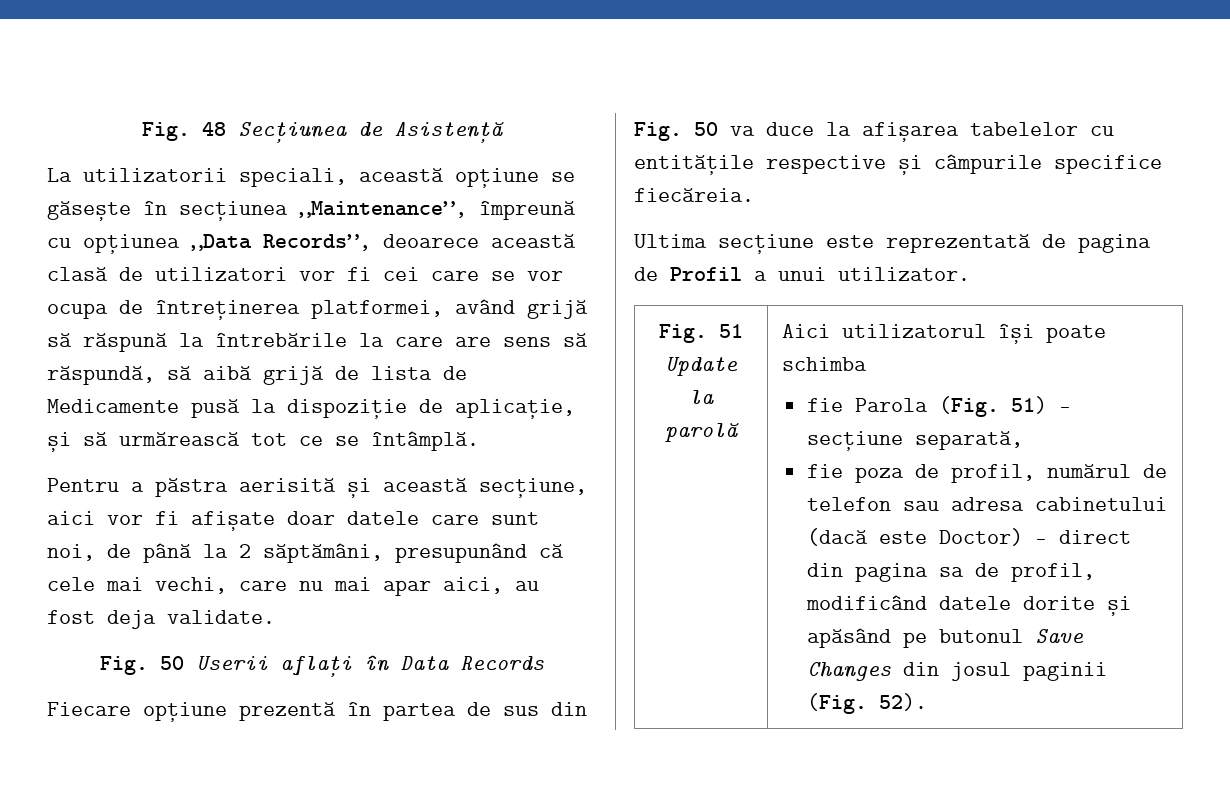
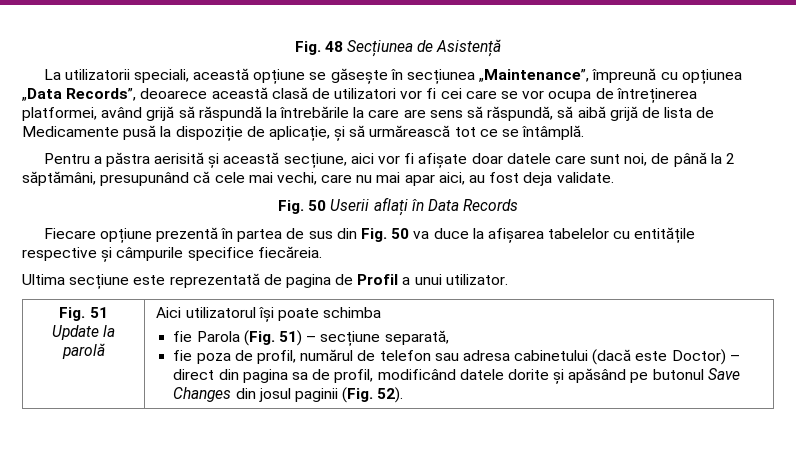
- La utilizatorii speciali, această opțiune se găsește în secțiunea „Maintenance”, împreună cu opțiunea „Data Records”, deoarece această clasă de utilizatori vor fi cei care se vor ocupa de întreținerea platformei, având grijă să răspună la întrebările la care are sens să răspundă, să aibă grijă de lista de Medicamente pusă la dispoziție de aplicație, și să urmărească tot ce se întâmplă.
+ La utilizatorii speciali, această opțiune se găsește în secțiunea „Maintenance”, împreună cu opțiunea „Data Records”, deoarece această clasă de utilizatori vor fi cei care se vor ocupa de întreținerea platformei, având grijă să răspundă la întrebările la care are sens să răspundă, să aibă grijă de lista de Medicamente pusă la dispoziție de aplicație, și să urmărească tot ce se întâmplă.

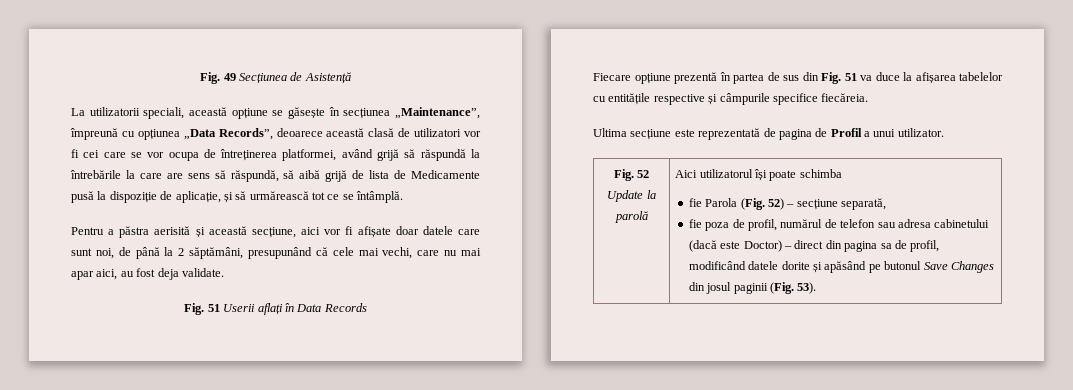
- Fig. 48 Secțiunea de Asistență
+ Fig. 49 Secțiunea de Asistență
- Fig. 50 Userii aflați în Data Records
+ Fig. 51 Userii aflați în Data Records
- Fiecare opțiune prezentă în partea de sus din Fig. 50 va duce la afișarea tabelelor cu entitățile respective și câmpurile specifice fiecăreia.
+ Fiecare opțiune prezentă în partea de sus din Fig. 51 va duce la afișarea tabelelor cu entitățile respective și câmpurile specifice fiecăreia.
- Fig. 51 Update la parolă
+ Fig. 52 Update la parolă
- fie Parola (Fig. 51) – secțiune separată,
+ fie Parola (Fig. 52) – secțiune separată,
- fie poza de profil, numărul de telefon sau adresa cabinetului (dacă este Doctor) – direct din pagina sa de profil, modificând datele dorite și apăsând pe butonul Save Changes din josul paginii (Fig. 52).
+ fie poza de profil, numărul de telefon sau adresa cabinetului (dacă este Doctor) – direct din pagina sa de profil, modificând datele dorite și apăsând pe butonul Save Changes din josul paginii (Fig. 53).

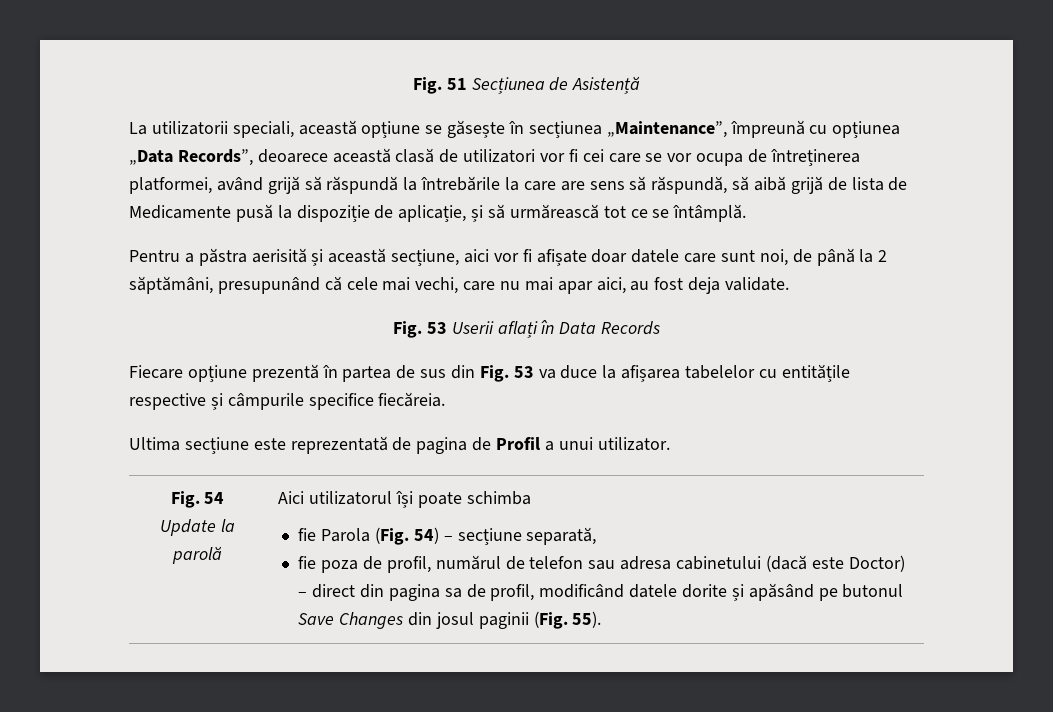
- Fig. 49 Secțiunea de Asistență
+ Fig. 51 Secțiunea de Asistență
- Fig. 51 Userii aflați în Data Records
+ Fig. 53 Userii aflați în Data Records
- Fiecare opțiune prezentă în partea de sus din Fig. 51 va duce la afișarea tabelelor cu entitățile respective și câmpurile specifice fiecăreia.
+ Fiecare opțiune prezentă în partea de sus din Fig. 53 va duce la afișarea tabelelor cu entitățile respective și câmpurile specifice fiecăreia.
- Fig. 52 Update la parolă
+ Fig. 54 Update la parolă
- fie Parola (Fig. 52) – secțiune separată,
+ fie Parola (Fig. 54) – secțiune separată,
- fie poza de profil, numărul de telefon sau adresa cabinetului (dacă este Doctor) – direct din pagina sa de profil, modificând datele dorite și apăsând pe butonul Save Changes din josul paginii (Fig. 53).
+ fie poza de profil, numărul de telefon sau adresa cabinetului (dacă este Doctor) – direct din pagina sa de profil, modificând datele dorite și apăsând pe butonul Save Changes din josul paginii (Fig. 55).

